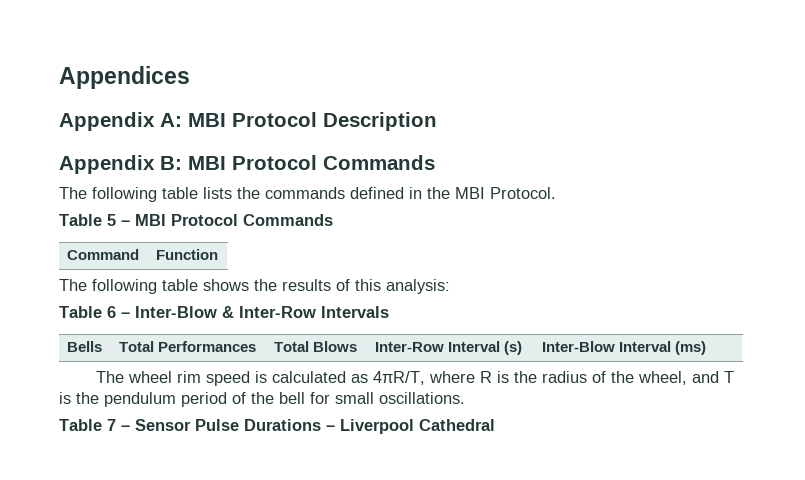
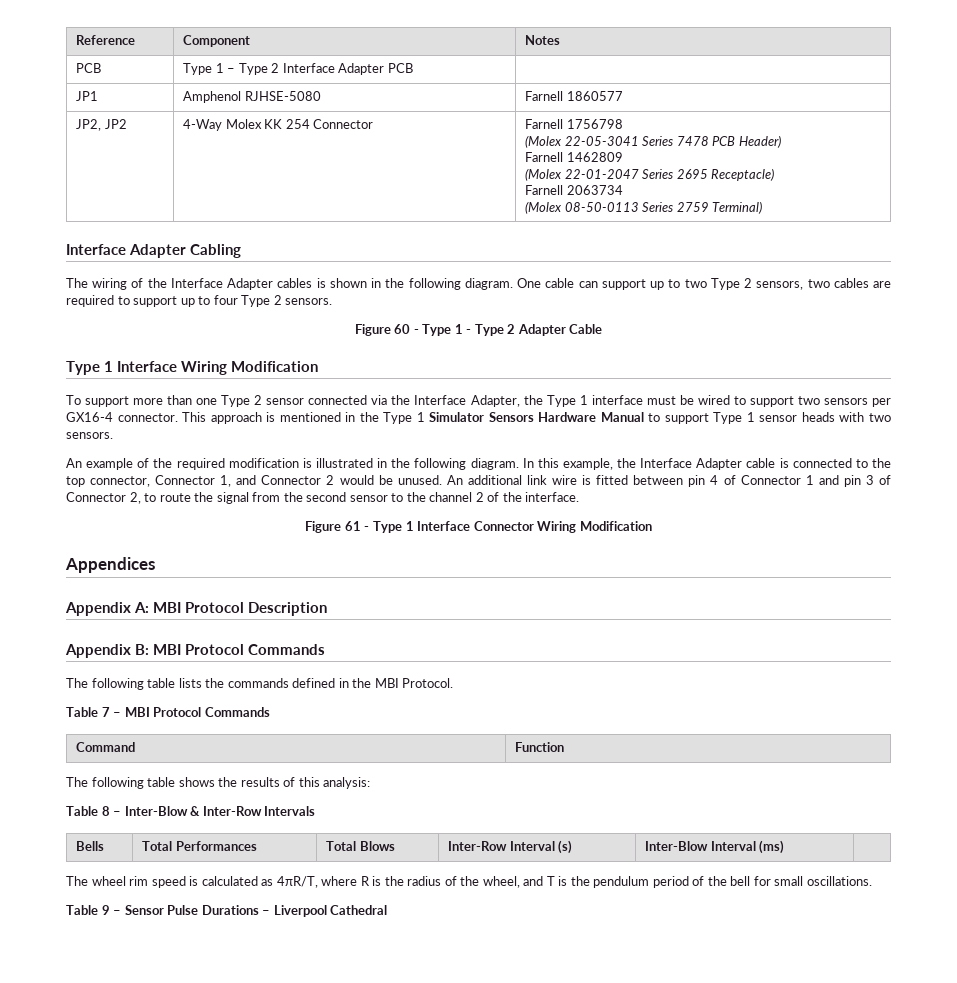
+ Reference | Component | Notes
+ PCB | Type 1 – Type 2 Interface Adapter PCB |
+ JP1 | Amphenol RJHSE-5080 | Farnell 1860577
+ JP2, JP2 | 4-Way Molex KK 254 Connector | Farnell 1756798
+ (Molex 22-05-3041 Series 7478 PCB Header)
+ Farnell 1462809
+ (Molex 22-01-2047 Series 2695 Receptacle)
+ Farnell 2063734
+ (Molex 08-50-0113 Series 2759 Terminal)
+ Interface Adapter Cabling
+ The wiring of the Interface Adapter cables is shown in the following diagram. One cable can support up to two Type 2 sensors, two cables are required to support up to four Type 2 sensors.
+ Figure 60 - Type 1 - Type 2 Adapter Cable
+ Type 1 Interface Wiring Modification
+ To support more than one Type 2 sensor connected via the Interface Adapter, the Type 1 interface must be wired to support two sensors per GX16-4 connector. This approach is mentioned in the Type 1 Simulator Sensors Hardware Manual to support Type 1 sensor heads with two sensors.
+ An example of the required modification is illustrated in the following diagram. In this example, the Interface Adapter cable is connected to the top connector, Connector 1, and Connector 2 would be unused. An additional link wire is fitted between pin 4 of Connector 1 and pin 3 of Connector 2, to route the signal from the second sensor to the channel 2 of the interface.
+ Figure 61 - Type 1 Interface Connector Wiring Modification
- Table 5 – MBI Protocol Commands
+ Table 7 – MBI Protocol Commands
- Table 6 – Inter-Blow & Inter-Row Intervals
+ Table 8 – Inter-Blow & Inter-Row Intervals
- Table 7 – Sensor Pulse Durations – Liverpool Cathedral
+ Table 9 – Sensor Pulse Durations – Liverpool Cathedral

